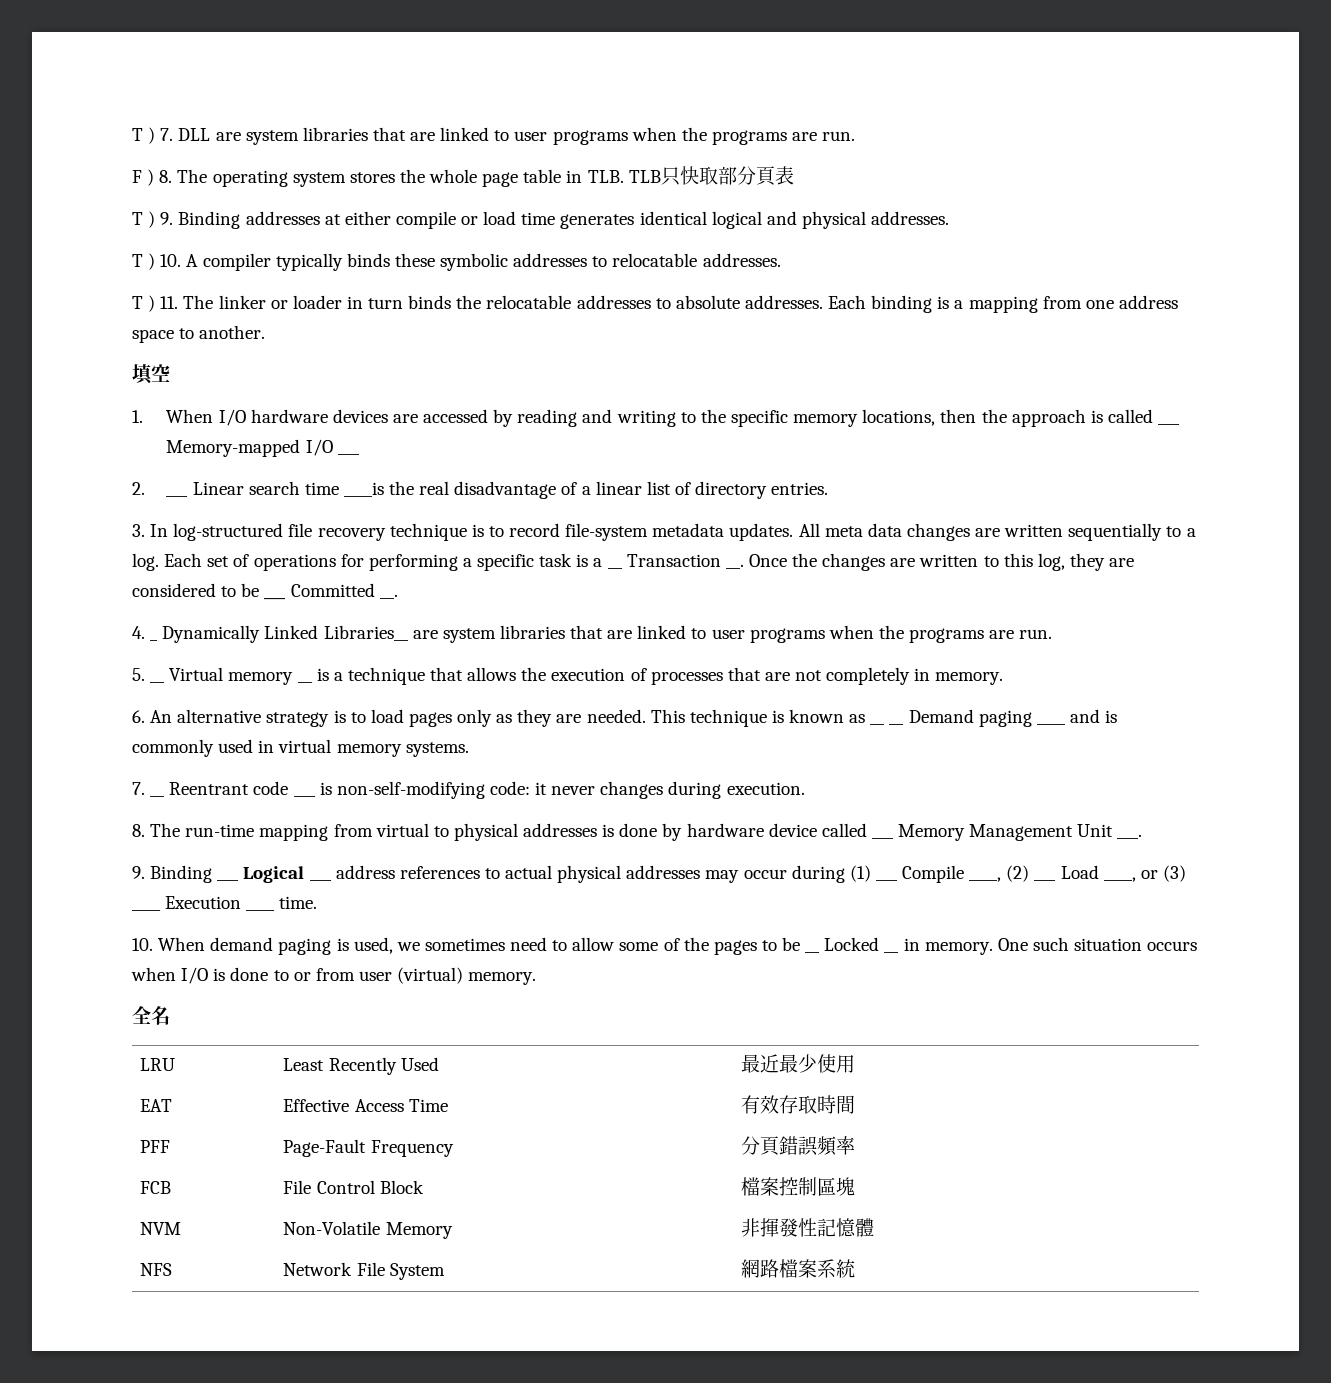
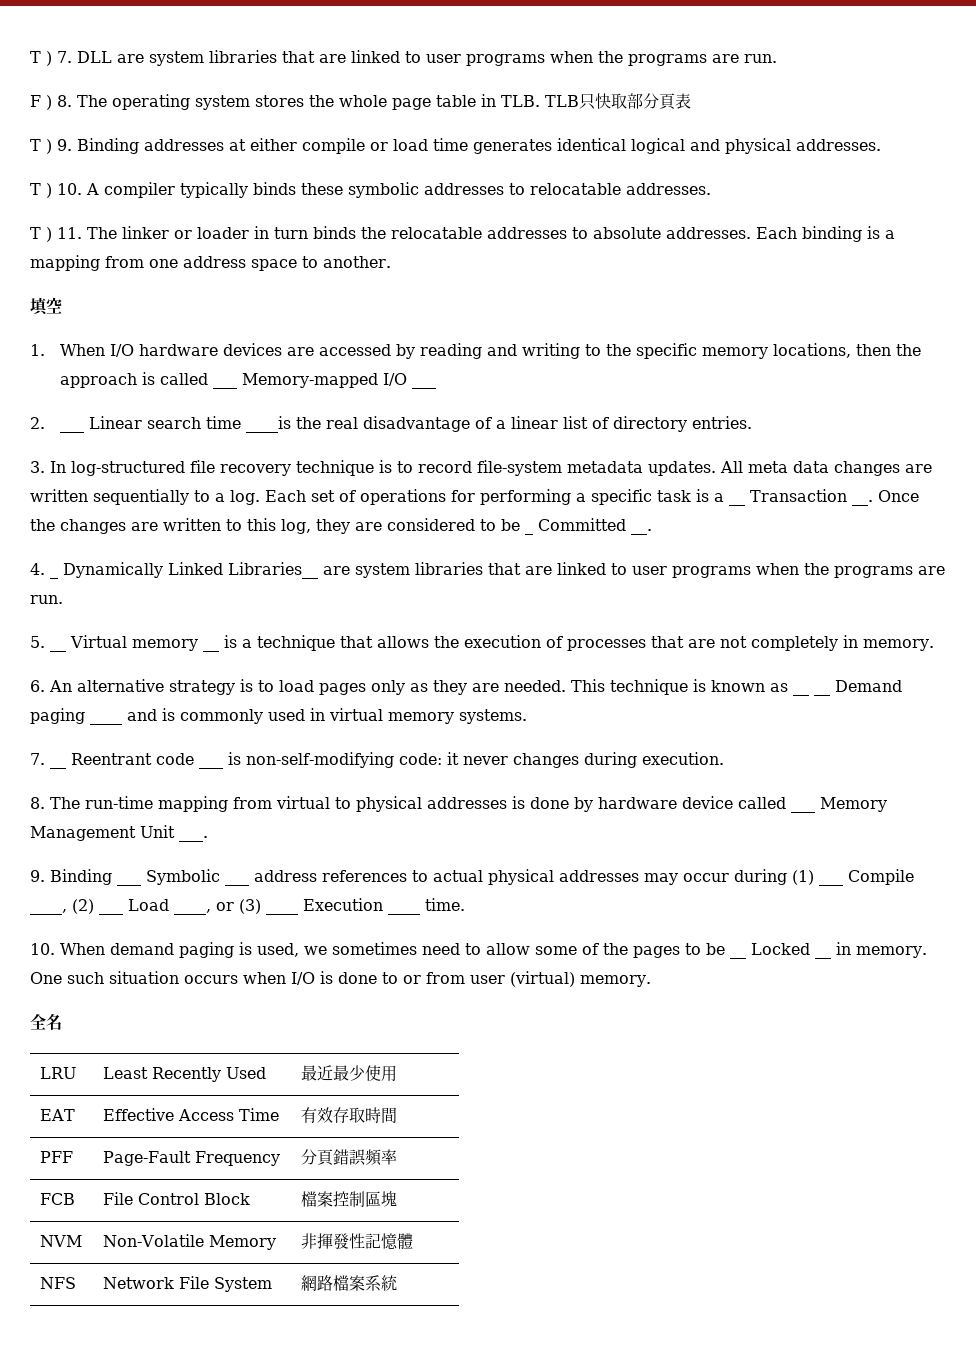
- Once the changes are written to this log, they are considered to be ___ Committed __.
+ Once the changes are written to this log, they are considered to be _ Committed __.
- 9. Binding ___ Logical ___ address references to actual physical addresses may occur during (1) ___ Compile ____, (2) ___ Load ____, or (3) ____ Execution ____ time.
+ 9. Binding ___ Symbolic ___ address references to actual physical addresses may occur during (1) ___ Compile ____, (2) ___ Load ____, or (3) ____ Execution ____ time.

